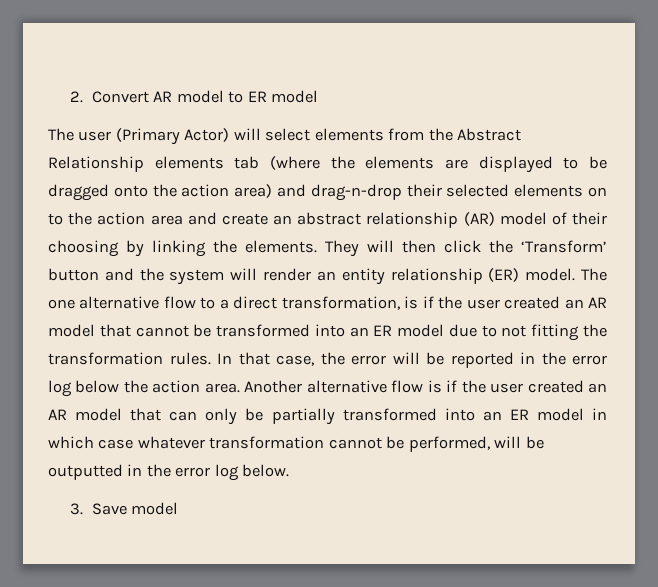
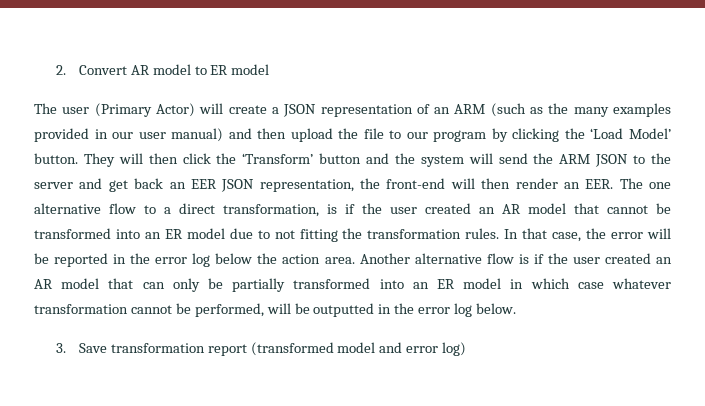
- The user (Primary Actor) will select elements from the Abstract Relationship elements tab (where the elements are displayed to be dragged onto the action area) and drag-n-drop their selected elements on to the action area and create an abstract relationship (AR) model of their choosing by linking the elements.
+ The user (Primary Actor) will create a JSON representation of an ARM (such as the many examples provided in our user manual) and then upload the file to our program by clicking the ‘Load Model’ button.
- They will then click the ‘Transform’ button and the system will render an entity relationship (ER) model. The one alternative flow to a direct transformation, is if the user created an AR model that cannot be transformed into an ER model due to not fitting the transformation rules.
+ They will then click the ‘Transform’ button and the system will send the ARM JSON to the server and get back an EER JSON representation, the front-end will then render an EER. The one alternative flow to a direct transformation, is if the user created an AR model that cannot be transformed into an ER model due to not fitting the transformation rules.
- 3. Save model
+ 3. Save transformation report (transformed model and error log)

